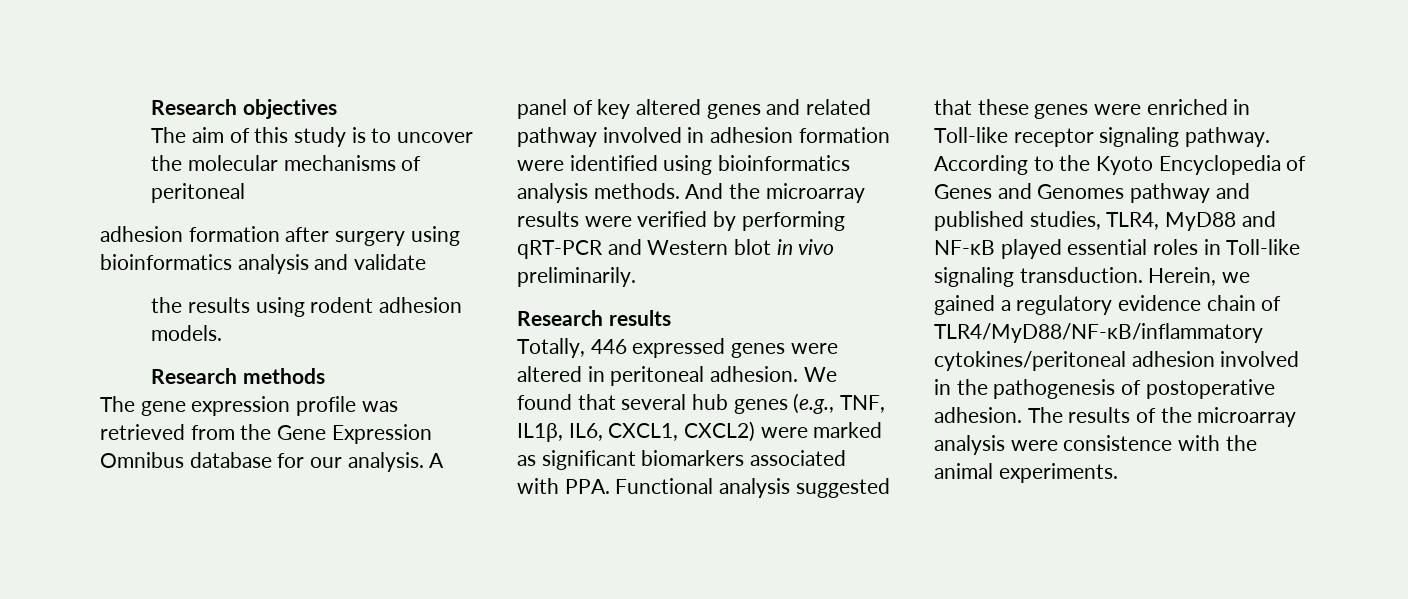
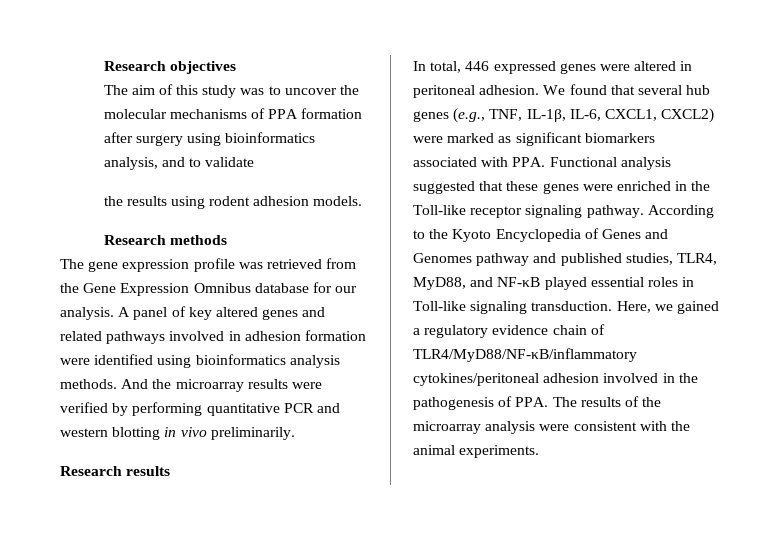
- The aim of this study is to uncover the molecular mechanisms of peritoneal
- adhesion formation after surgery using bioinformatics analysis and validate
+ The aim of this study was to uncover the molecular mechanisms of PPA formation after surgery using bioinformatics analysis, and to validate
- A panel of key altered genes and related pathway involved in adhesion formation were identified using bioinformatics analysis methods.
+ A panel of key altered genes and related pathways involved in adhesion formation were identified using bioinformatics analysis methods.
- And the microarray results were verified by performing qRT-PCR and Western blot in vivo preliminarily.
+ And the microarray results were verified by performing quantitative PCR and western blotting in vivo preliminarily.
- Totally, 446 expressed genes were altered in peritoneal adhesion.
+ In total, 446 expressed genes were altered in peritoneal adhesion.
- We found that several hub genes (e.g., TNF, IL1β, IL6, CXCL1, CXCL2) were marked as significant biomarkers associated with PPA. Functional analysis suggested that these genes were enriched in Toll-like receptor signaling pathway.
+ We found that several hub genes (e.g., TNF, IL-1β, IL-6, CXCL1, CXCL2) were marked as significant biomarkers associated with PPA. Functional analysis suggested that these genes were enriched in the Toll-like receptor signaling pathway.
- According to the Kyoto Encyclopedia of Genes and Genomes pathway and published studies, TLR4, MyD88 and NF-κB played essential roles in Toll-like signaling transduction.
+ According to the Kyoto Encyclopedia of Genes and Genomes pathway and published studies, TLR4, MyD88, and NF-κB played essential roles in Toll-like signaling transduction.
- Herein, we gained a regulatory evidence chain of TLR4/MyD88/NF-κB/inflammatory cytokines/peritoneal adhesion involved in the pathogenesis of postoperative adhesion. The results of the microarray analysis were consistence with the animal experiments.
+ Here, we gained a regulatory evidence chain of TLR4/MyD88/NF-κB/inflammatory cytokines/peritoneal adhesion involved in the pathogenesis of PPA. The results of the microarray analysis were consistent with the animal experiments.

